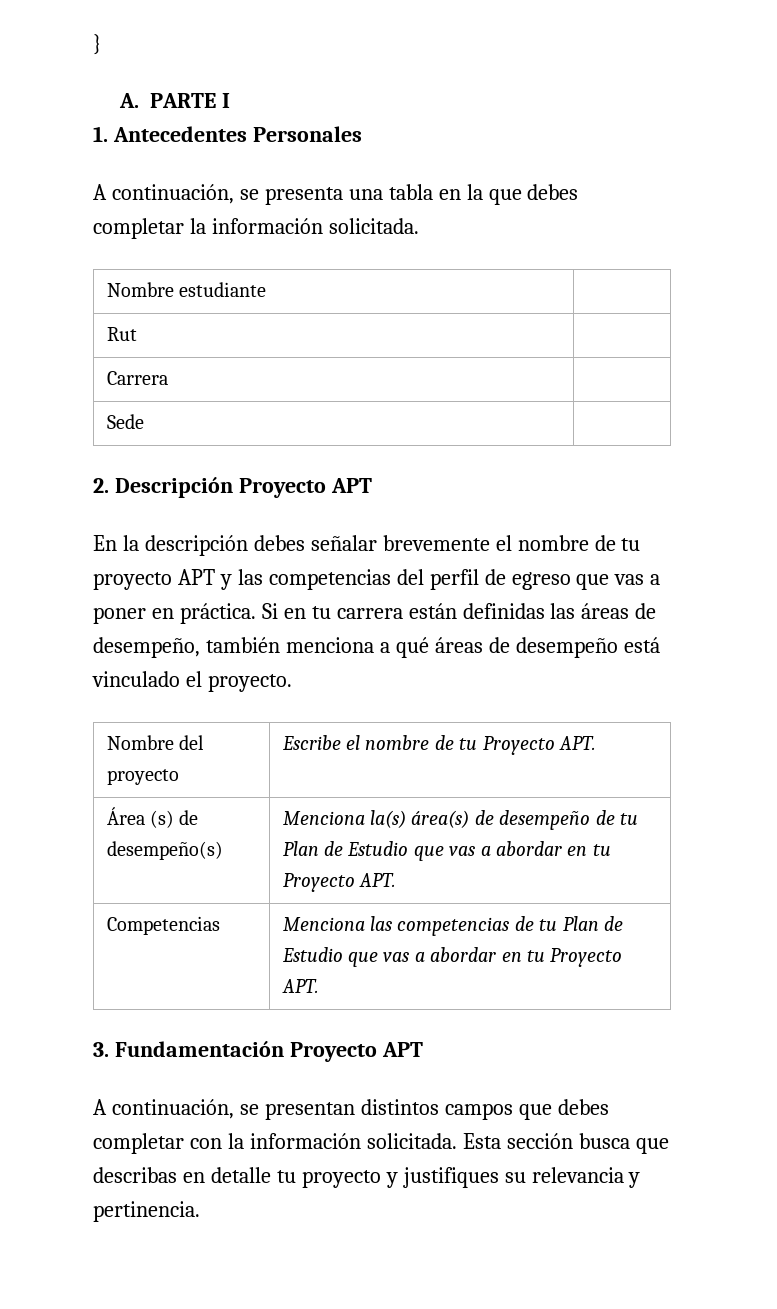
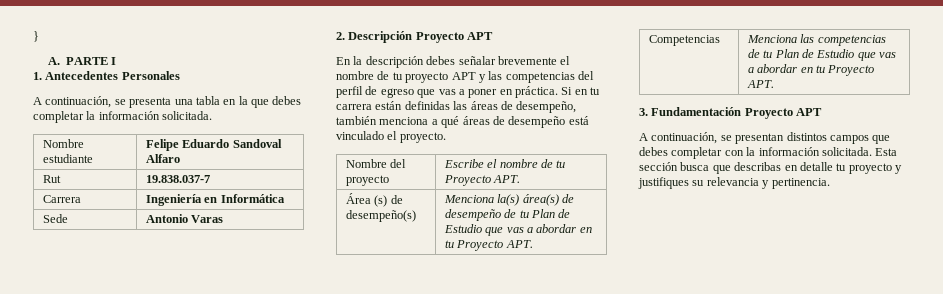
- Nombre estudiante |
+ Nombre estudiante | Felipe Eduardo Sandoval Alfaro
- Rut |
+ Rut | 19.838.037-7
- Carrera |
+ Carrera | Ingeniería en Informática
- Sede |
+ Sede | Antonio Varas

